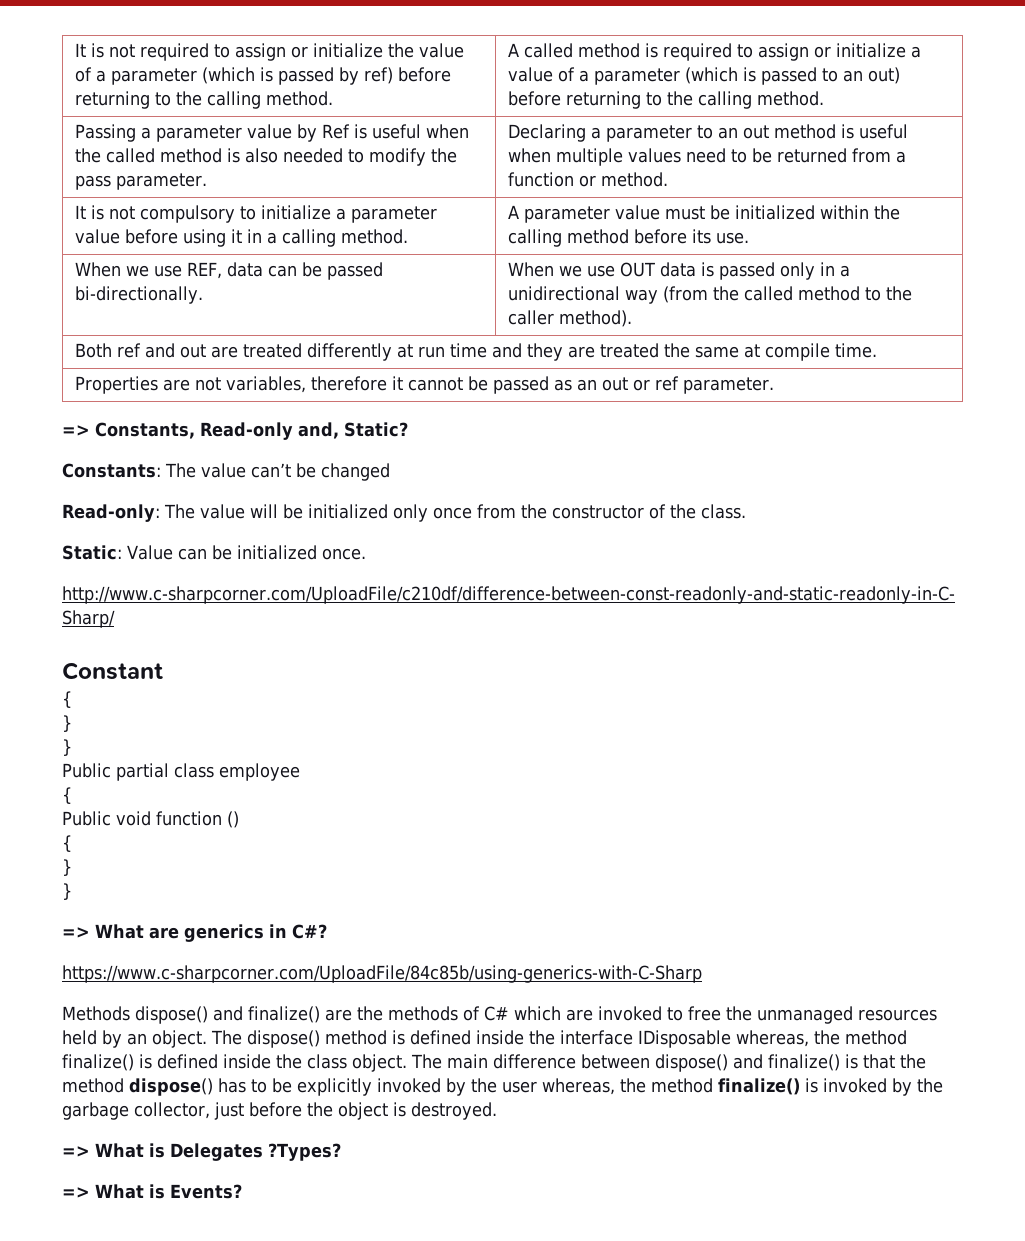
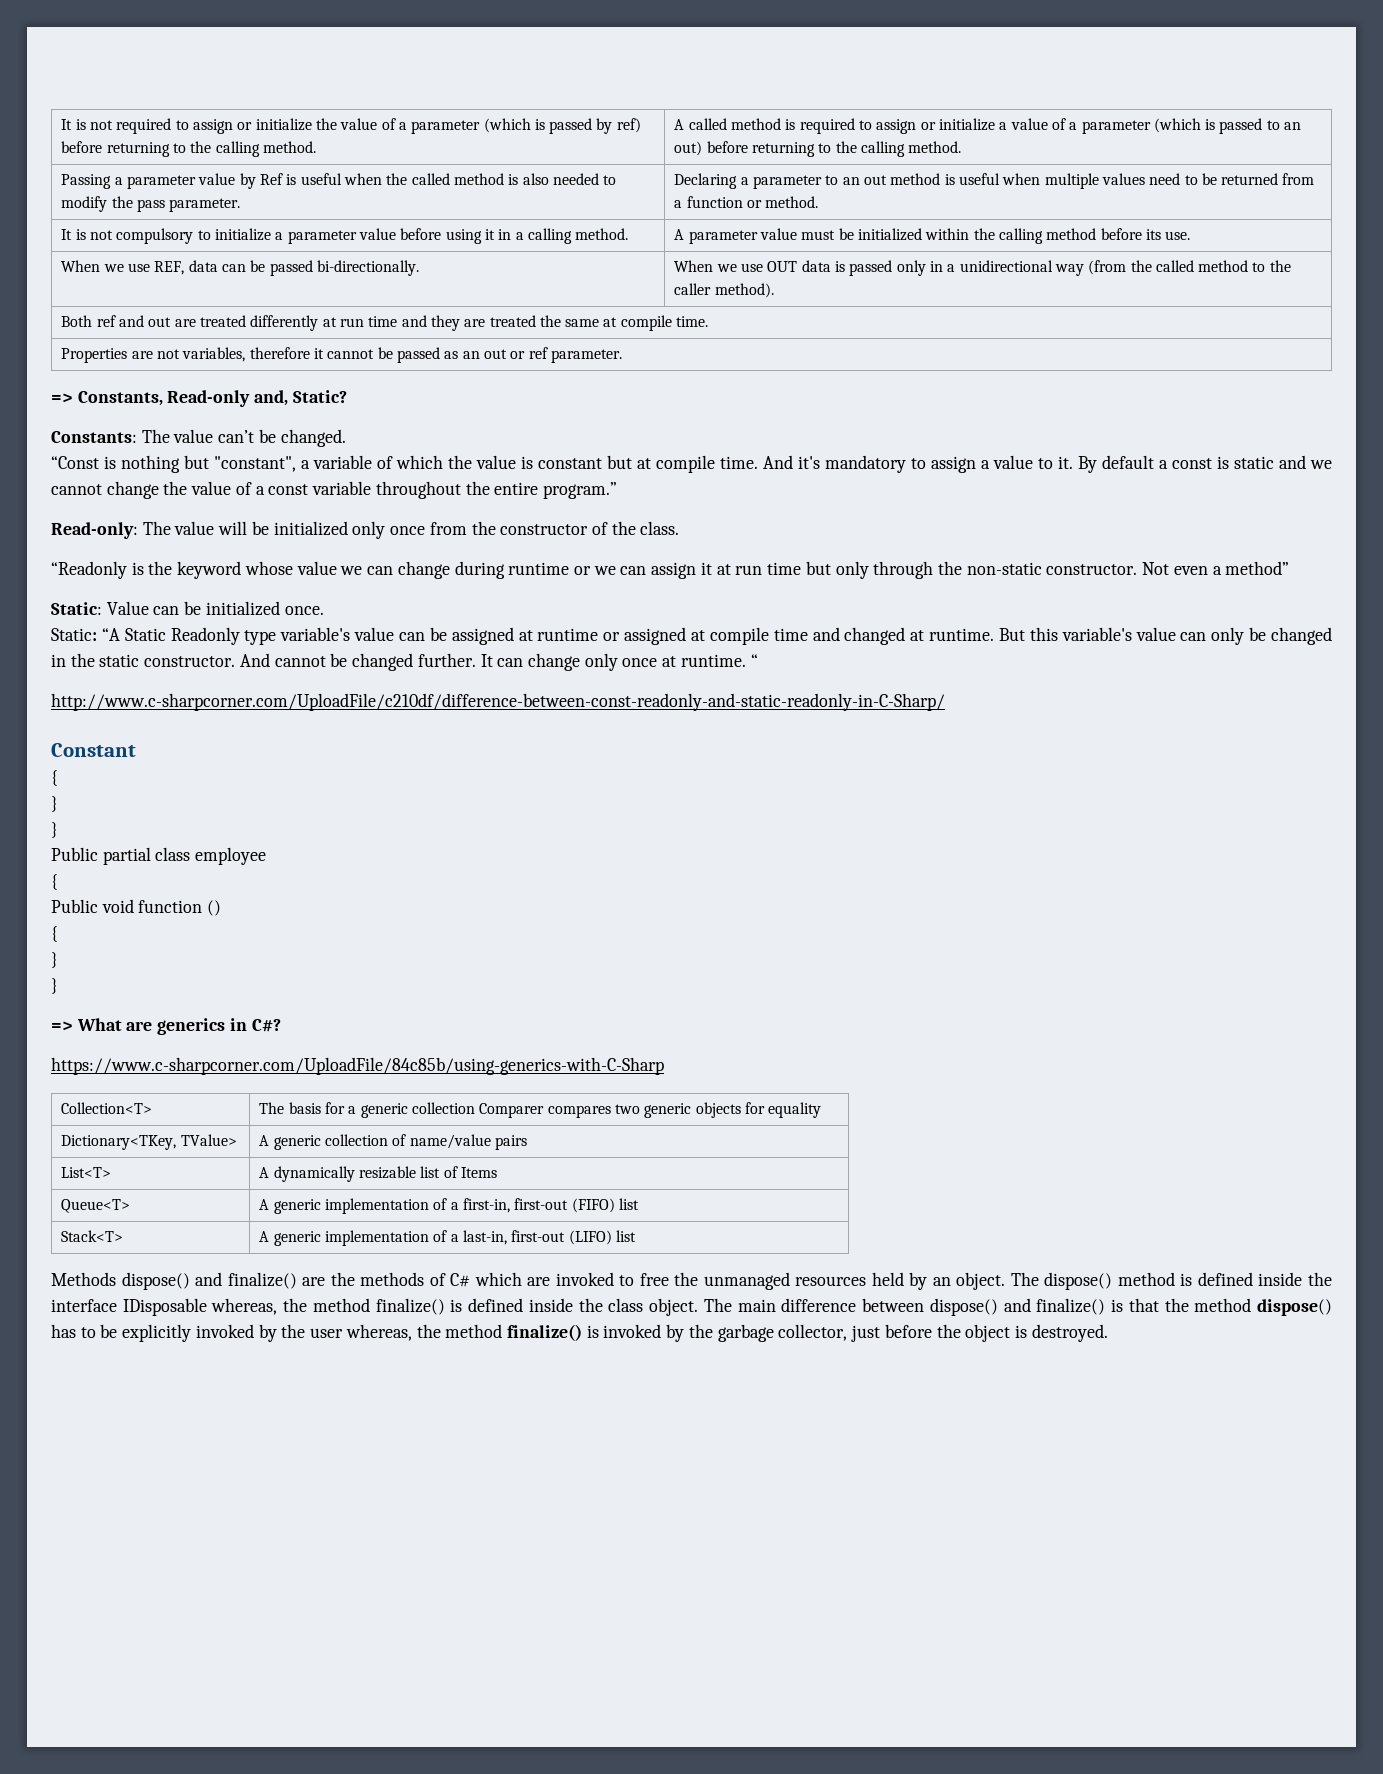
- Constants: The value can’t be changed
+ Constants: The value can’t be changed.
+ “Const is nothing but "constant", a variable of which the value is constant but at compile time. And it's mandatory to assign a value to it. By default a const is static and we cannot change the value of a const variable throughout the entire program.”
+ “Readonly is the keyword whose value we can change during runtime or we can assign it at run time but only through the non-static constructor. Not even a method”
+ Static: “A Static Readonly type variable's value can be assigned at runtime or assigned at compile time and changed at runtime. But this variable's value can only be changed in the static constructor. And cannot be changed further. It can change only once at runtime. “
+ Collection<T> | The basis for a generic collection Comparer compares two generic objects for equality
+ Dictionary<TKey, TValue> | A generic collection of name/value pairs
+ List<T> | A dynamically resizable list of Items
+ Queue<T> | A generic implementation of a first-in, first-out (FIFO) list
+ Stack<T> | A generic implementation of a last-in, first-out (LIFO) list
- => What is Delegates ?Types?
- => What is Events?

